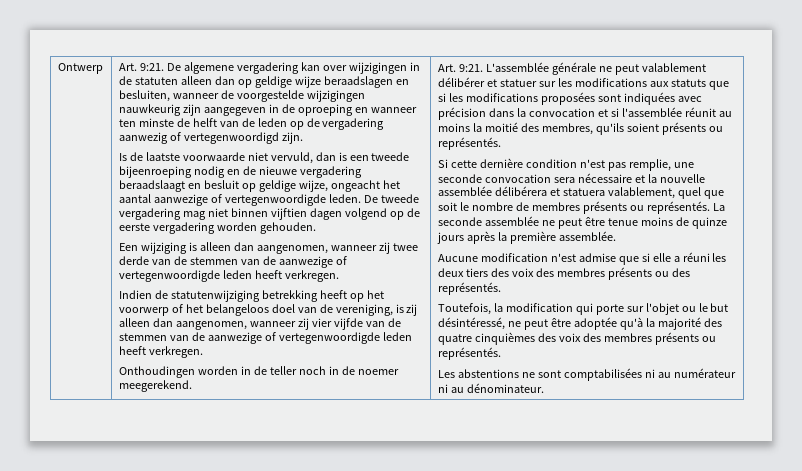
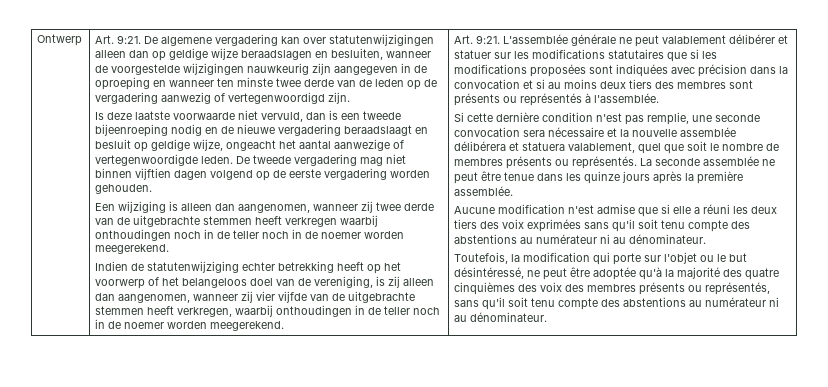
- De algemene vergadering kan over wijzigingen in de statuten alleen dan op geldige wijze beraadslagen en besluiten, wanneer de voorgestelde wijzigingen nauwkeurig zijn aangegeven in de oproeping en wanneer ten minste de helft van de leden op de vergadering aanwezig of vertegenwoordigd zijn.
+ De algemene vergadering kan over statutenwijzigingen alleen dan op geldige wijze beraadslagen en besluiten, wanneer de voorgestelde wijzigingen nauwkeurig zijn aangegeven in de oproeping en wanneer ten minste twee derde van de leden op de vergadering aanwezig of vertegenwoordigd zijn.
- Is de laatste voorwaarde niet vervuld, dan is een tweede bijeenroeping nodig en de nieuwe vergadering beraadslaagt en besluit op geldige wijze, ongeacht het aantal aanwezige of vertegenwoordigde leden.
+ Is deze laatste voorwaarde niet vervuld, dan is een tweede bijeenroeping nodig en de nieuwe vergadering beraadslaagt en besluit op geldige wijze, ongeacht het aantal aanwezige of vertegenwoordigde leden.
- Een wijziging is alleen dan aangenomen, wanneer zij twee derde van de stemmen van de aanwezige of vertegenwoordigde leden heeft verkregen.
+ Een wijziging is alleen dan aangenomen, wanneer zij twee derde van de uitgebrachte stemmen heeft verkregen waarbij onthoudingen noch in de teller noch in de noemer worden meegerekend.
- Indien de statutenwijziging betrekking heeft op het voorwerp of het belangeloos doel van de vereniging, is zij alleen dan aangenomen, wanneer zij vier vijfde van de stemmen van de aanwezige of vertegenwoordigde leden heeft verkregen.
- Onthoudingen worden in de teller noch in de noemer meegerekend.
+ Indien de statutenwijziging echter betrekking heeft op het voorwerp of het belangeloos doel van de vereniging, is zij alleen dan aangenomen, wanneer zij vier vijfde van de uitgebrachte stemmen heeft verkregen, waarbij onthoudingen in de teller noch in de noemer worden meegerekend.
- L'assemblée générale ne peut valablement délibérer et statuer sur les modifications aux statuts que si les modifications proposées sont indiquées avec précision dans la convocation et si l'assemblée réunit au moins la moitié des membres, qu'ils soient présents ou représentés.
+ L'assemblée générale ne peut valablement délibérer et statuer sur les modifications statutaires que si les modifications proposées sont indiquées avec précision dans la convocation et si au moins deux tiers des membres sont présents ou représentés à l'assemblée.
- La seconde assemblée ne peut être tenue moins de quinze jours après la première assemblée.
+ La seconde assemblée ne peut être tenue dans les quinze jours après la première assemblée.
- Aucune modification n'est admise que si elle a réuni les deux tiers des voix des membres présents ou des représentés.
+ Aucune modification n'est admise que si elle a réuni les deux tiers des voix exprimées sans qu'il soit tenu compte des abstentions au numérateur ni au dénominateur.
- Toutefois, la modification qui porte sur l'objet ou le but désintéressé, ne peut être adoptée qu'à la majorité des quatre cinquièmes des voix des membres présents ou représentés.
- Les abstentions ne sont comptabilisées ni au numérateur ni au dénominateur.
+ Toutefois, la modification qui porte sur l'objet ou le but désintéressé, ne peut être adoptée qu'à la majorité des quatre cinquièmes des voix des membres présents ou représentés, sans qu'il soit tenu compte des abstentions au numérateur ni au dénominateur.

